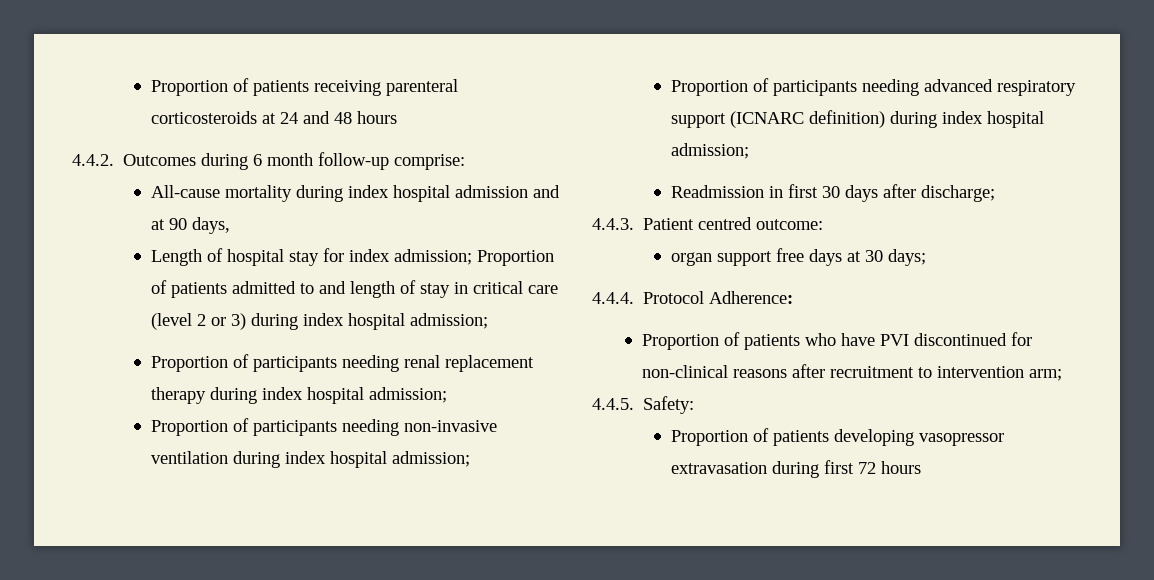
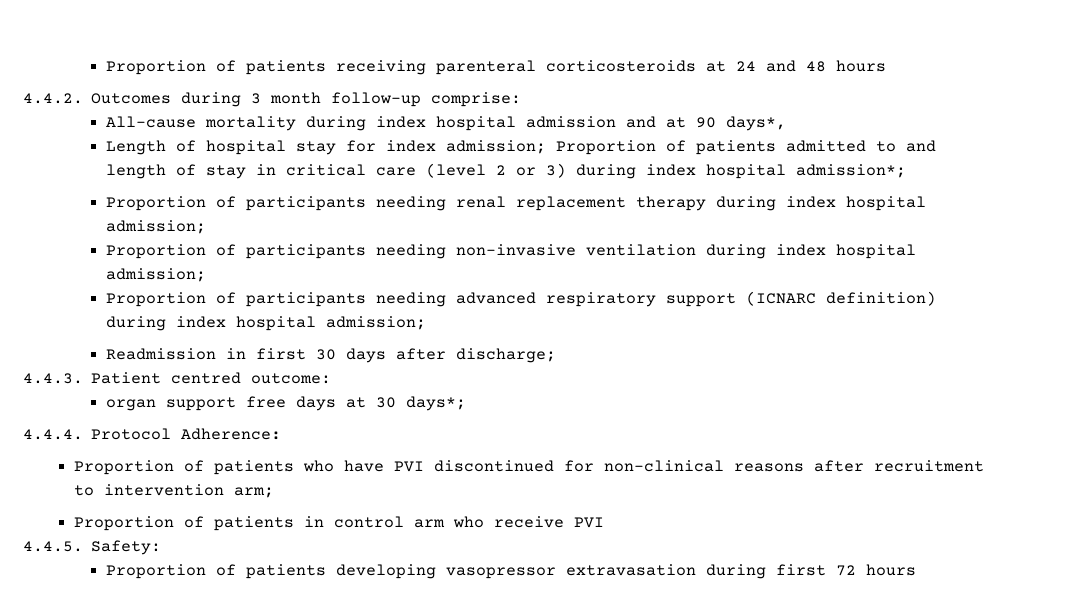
- 4.4.2. Outcomes during 6 month follow-up comprise:
+ 4.4.2. Outcomes during 3 month follow-up comprise:
- All-cause mortality during index hospital admission and at 90 days,
+ All-cause mortality during index hospital admission and at 90 days*,
- Length of hospital stay for index admission; Proportion of patients admitted to and length of stay in critical care (level 2 or 3) during index hospital admission;
+ Length of hospital stay for index admission; Proportion of patients admitted to and length of stay in critical care (level 2 or 3) during index hospital admission*;
- organ support free days at 30 days;
+ organ support free days at 30 days*;
+ Proportion of patients in control arm who receive PVI

